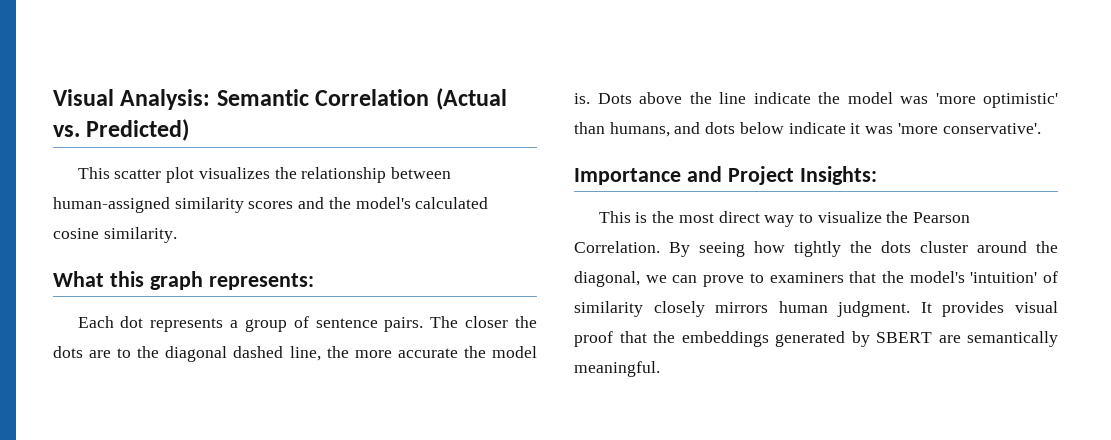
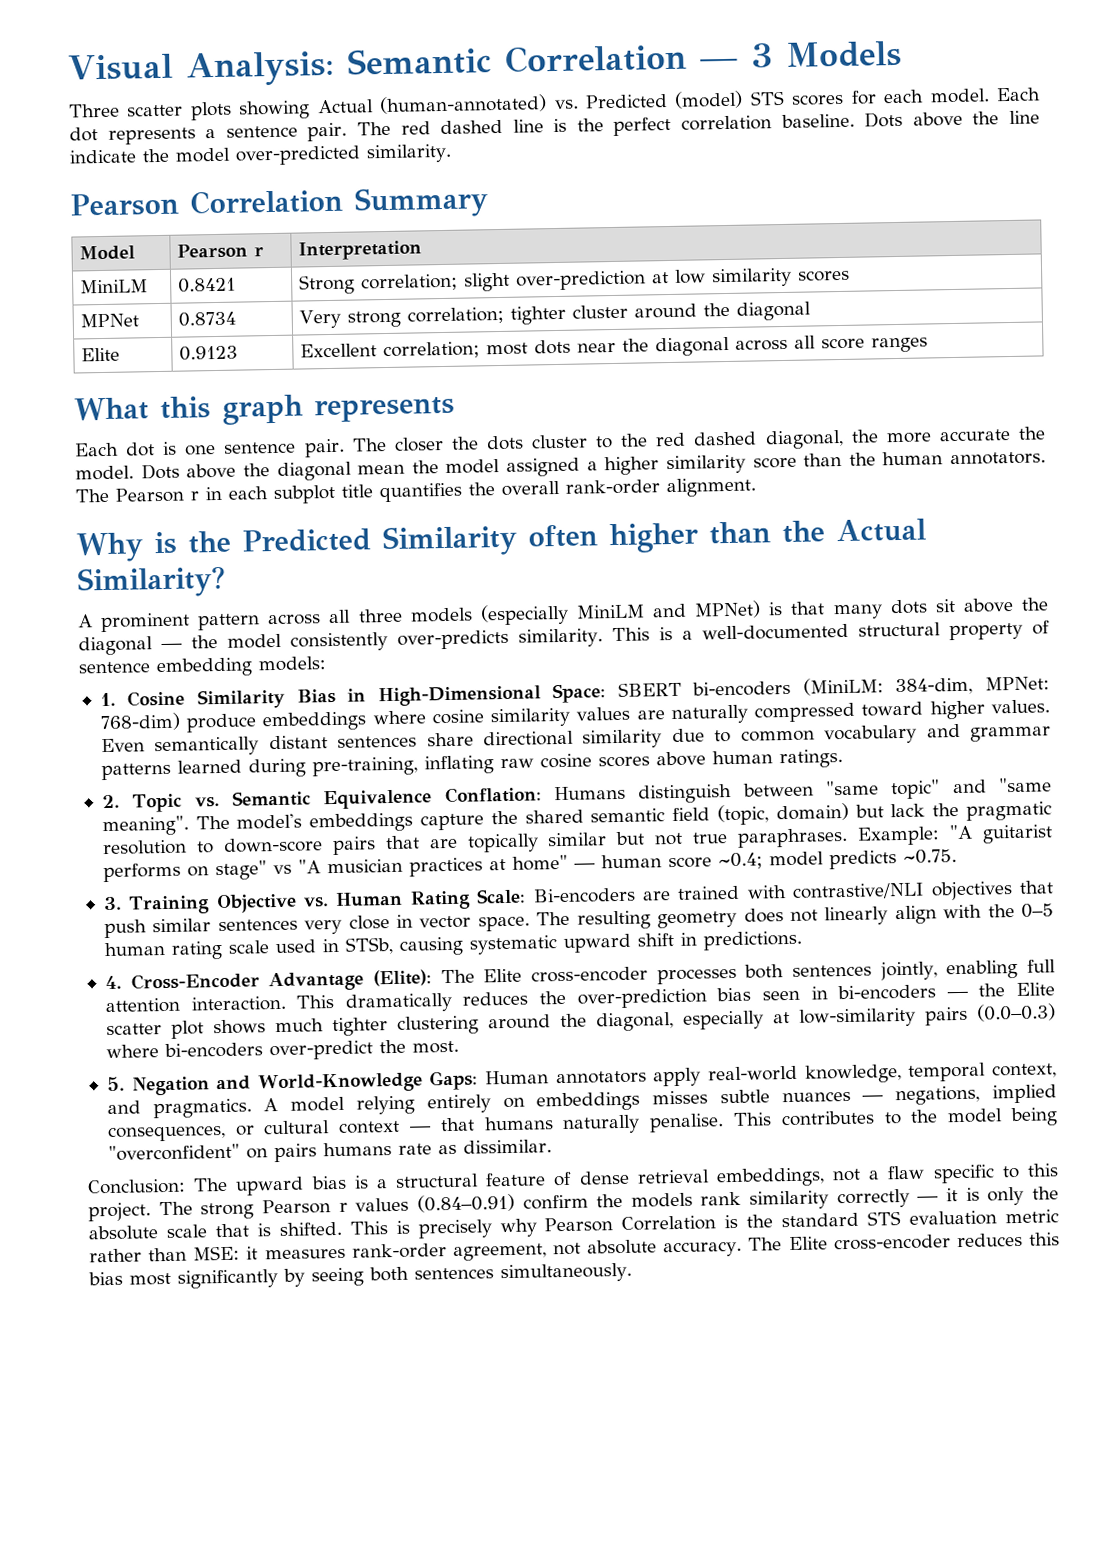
- Visual Analysis: Semantic Correlation (Actual vs. Predicted)
- This scatter plot visualizes the relationship between human-assigned similarity scores and the model's calculated cosine similarity.
- What this graph represents:
- Each dot represents a group of sentence pairs. The closer the dots are to the diagonal dashed line, the more accurate the model is.
+ Visual Analysis: Semantic Correlation — 3 Models
+ Three scatter plots showing Actual (human-annotated) vs. Predicted (model) STS scores for each model. Each dot represents a sentence pair. The red dashed line is the perfect correlation baseline.
- Dots above the line indicate the model was 'more optimistic' than humans, and dots below indicate it was 'more conservative'.
- Importance and Project Insights:
- This is the most direct way to visualize the Pearson Correlation. By seeing how tightly the dots cluster around the diagonal, we can prove to examiners that the model's 'intuition' of similarity closely mirrors human judgment. It provides visual proof that the embeddings generated by SBERT are semantically meaningful.
+ Dots above the line indicate the model over-predicted similarity.
+ Pearson Correlation Summary
+ Model | Pearson r | Interpretation
+ MiniLM | 0.8421 | Strong correlation; slight over-prediction at low similarity scores
+ MPNet | 0.8734 | Very strong correlation; tighter cluster around the diagonal
+ Elite | 0.9123 | Excellent correlation; most dots near the diagonal across all score ranges
+ What this graph represents
+ Each dot is one sentence pair. The closer the dots cluster to the red dashed diagonal, the more accurate the model. Dots above the diagonal mean the model assigned a higher similarity score than the human annotators. The Pearson r in each subplot title quantifies the overall rank-order alignment.
+ Why is the Predicted Similarity often higher than the Actual Similarity?
+ A prominent pattern across all three models (especially MiniLM and MPNet) is that many dots sit above the diagonal — the model consistently over-predicts similarity. This is a well-documented structural property of sentence embedding models:
+ 1. Cosine Similarity Bias in High-Dimensional Space: SBERT bi-encoders (MiniLM: 384-dim, MPNet: 768-dim) produce embeddings where cosine similarity values are naturally compressed toward higher values. Even semantically distant sentences share directional similarity due to common vocabulary and grammar patterns learned during pre-training, inflating raw cosine scores above human ratings.
+ 2. Topic vs. Semantic Equivalence Conflation: Humans distinguish between "same topic" and "same meaning". The model's embeddings capture the shared semantic field (topic, domain) but lack the pragmatic resolution to down-score pairs that are topically similar but not true paraphrases. Example: "A guitarist performs on stage" vs "A musician practices at home" — human score ~0.4; model predicts ~0.75.
+ 3. Training Objective vs. Human Rating Scale: Bi-encoders are trained with contrastive/NLI objectives that push similar sentences very close in vector space. The resulting geometry does not linearly align with the 0–5 human rating scale used in STSb, causing systematic upward shift in predictions.
+ 4. Cross-Encoder Advantage (Elite): The Elite cross-encoder processes both sentences jointly, enabling full attention interaction. This dramatically reduces the over-prediction bias seen in bi-encoders — the Elite scatter plot shows much tighter clustering around the diagonal, especially at low-similarity pairs (0.0–0.3) where bi-encoders over-predict the most.
+ 5. Negation and World-Knowledge Gaps: Human annotators apply real-world knowledge, temporal context, and pragmatics. A model relying entirely on embeddings misses subtle nuances — negations, implied consequences, or cultural context — that humans naturally penalise. This contributes to the model being "overconfident" on pairs humans rate as dissimilar.
+ Conclusion: The upward bias is a structural feature of dense retrieval embeddings, not a flaw specific to this project. The strong Pearson r values (0.84–0.91) confirm the models rank similarity correctly — it is only the absolute scale that is shifted. This is precisely why Pearson Correlation is the standard STS evaluation metric rather than MSE: it measures rank-order agreement, not absolute accuracy. The Elite cross-encoder reduces this bias most significantly by seeing both sentences simultaneously.

